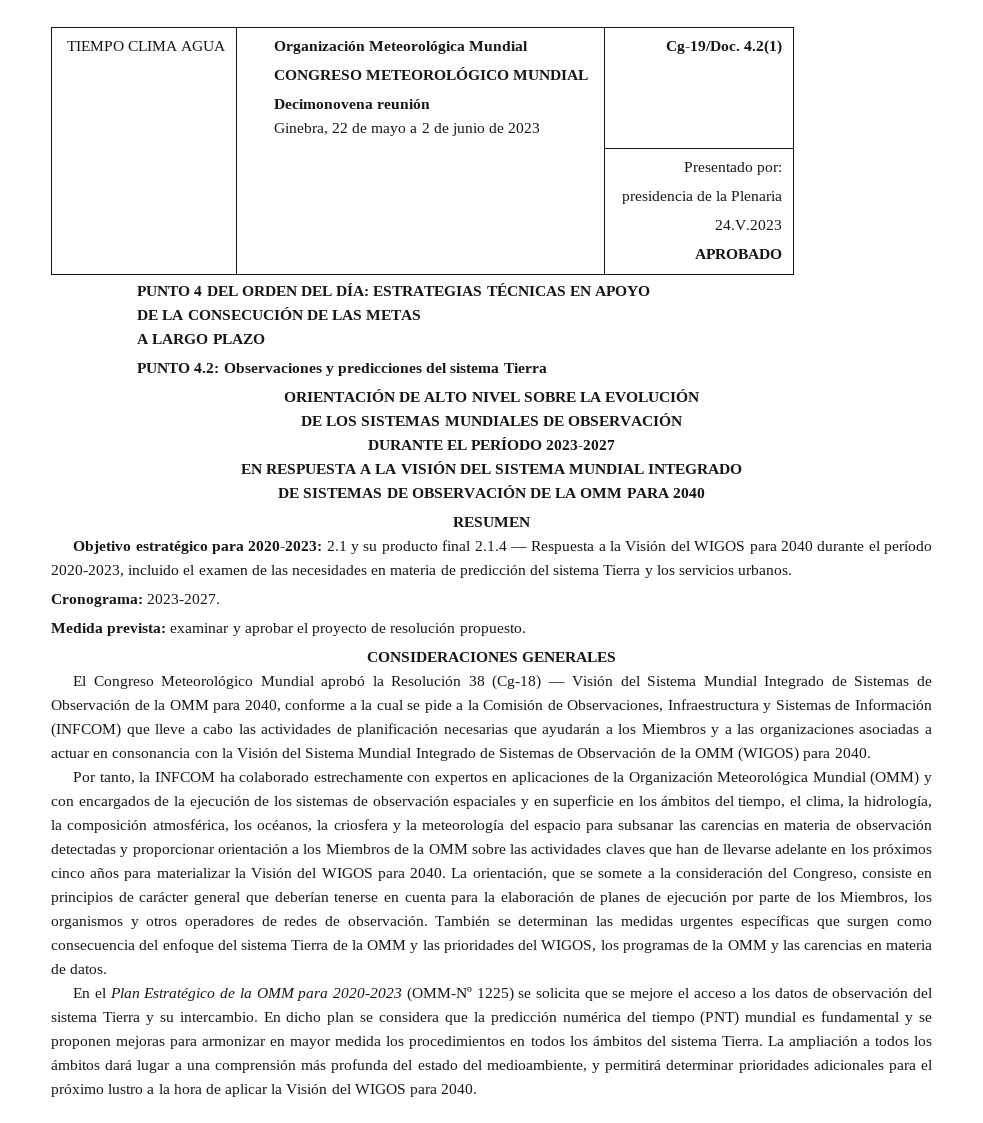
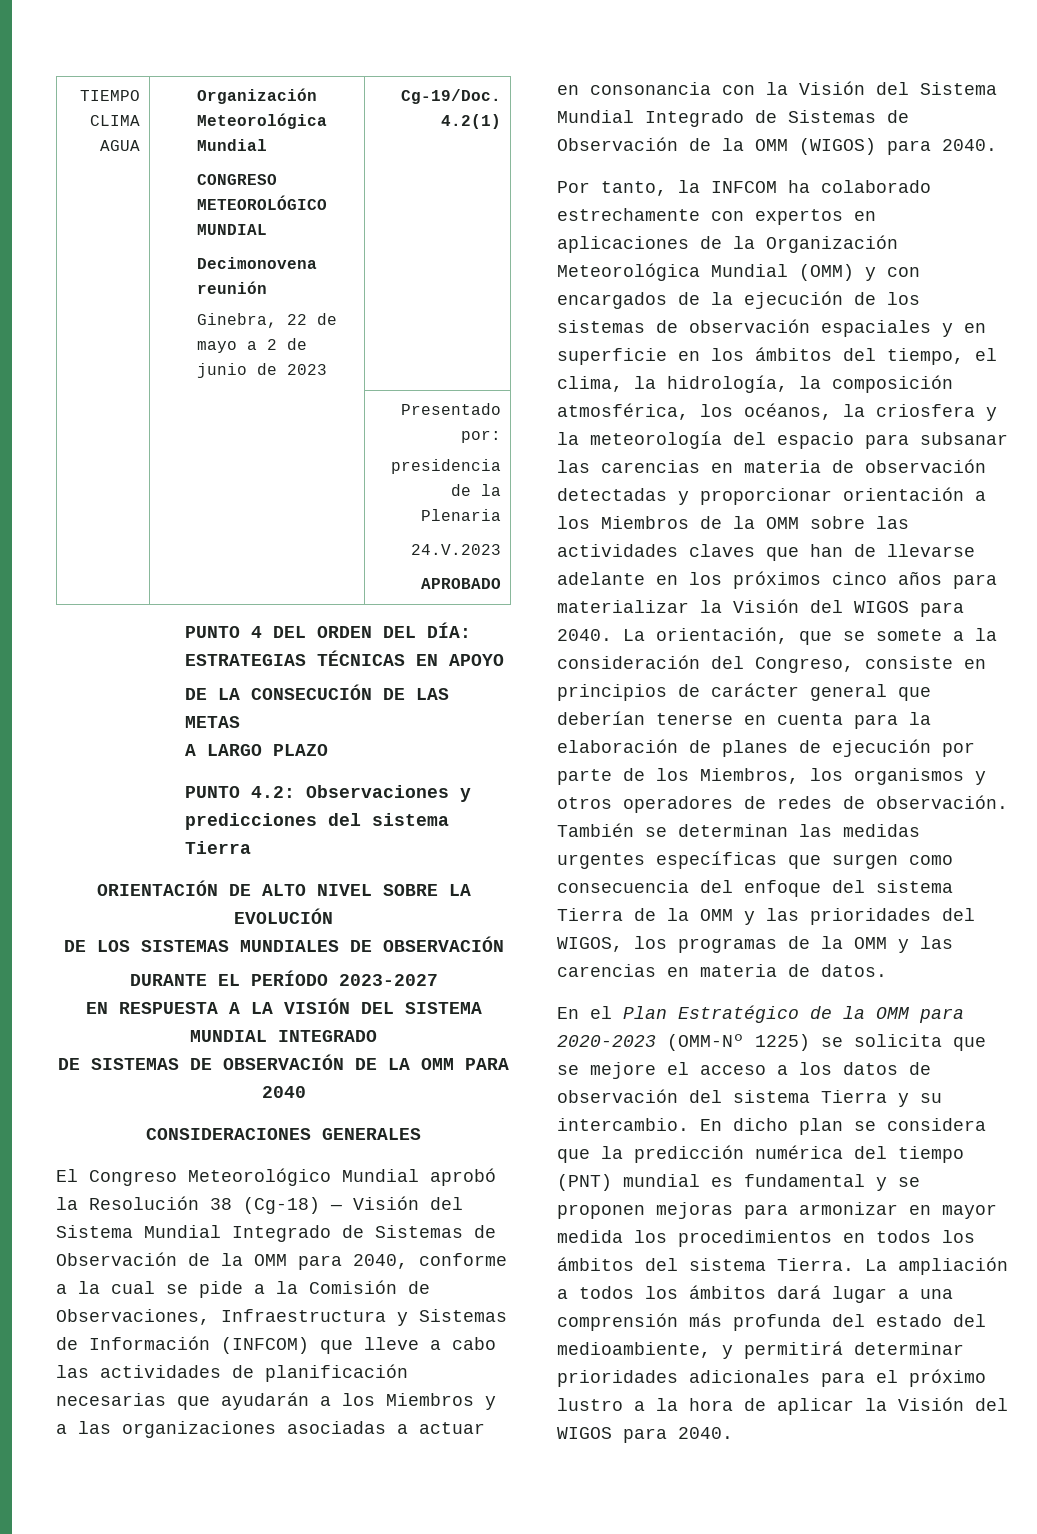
- RESUMEN
- Objetivo estratégico para 2020-2023: 2.1 y su producto final 2.1.4 — Respuesta a la Visión del WIGOS para 2040 durante el período 2020-2023, incluido el examen de las necesidades en materia de predicción del sistema Tierra y los servicios urbanos.
- Cronograma: 2023-2027.
- Medida prevista: examinar y aprobar el proyecto de resolución propuesto.

